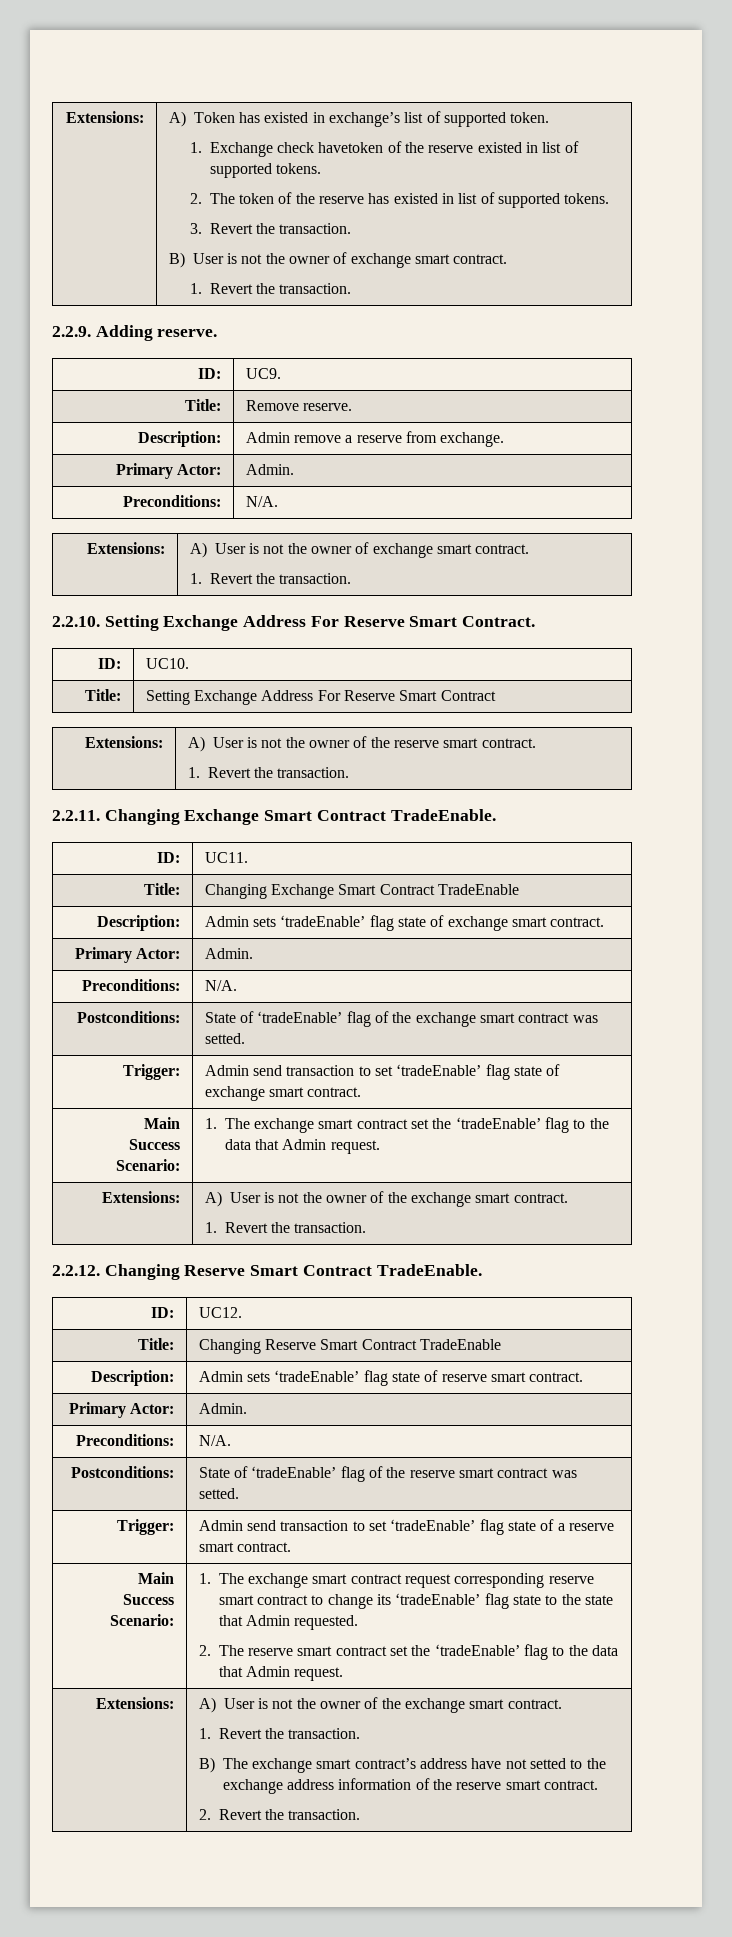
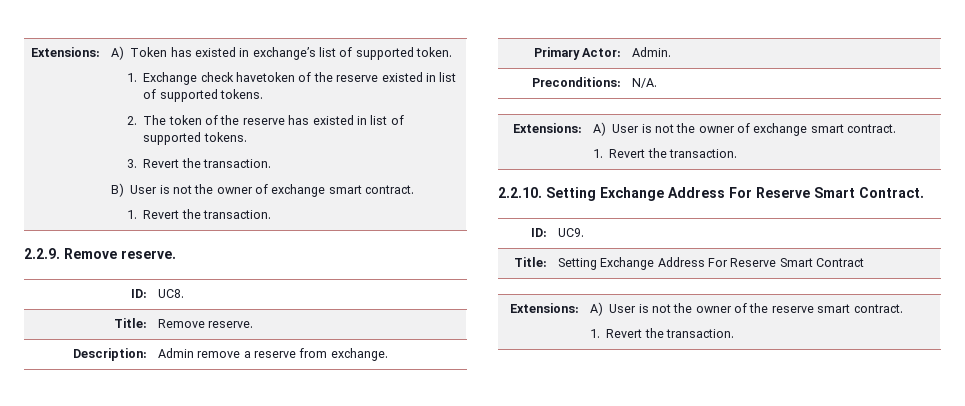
- 2.2.9. Adding reserve.
+ 2.2.9. Remove reserve.
- ID: | UC9.
+ ID: | UC8.
- ID: | UC10.
+ ID: | UC9.
- 2.2.11. Changing Exchange Smart Contract TradeEnable.
- ID: | UC11.
- Title: | Changing Exchange Smart Contract TradeEnable
- Description: | Admin sets ‘tradeEnable’ flag state of exchange smart contract.
- Primary Actor: | Admin.
- Preconditions: | N/A.
- Postconditions: | State of ‘tradeEnable’ flag of the exchange smart contract was setted.
- Trigger: | Admin send transaction to set ‘tradeEnable’ flag state of exchange smart contract.
- Main
- Success Scenario: | 1. The exchange smart contract set the ‘tradeEnable’ flag to the data that Admin request.
- Extensions: | A) User is not the owner of the exchange smart contract.
- 1. Revert the transaction.
- 2.2.12. Changing Reserve Smart Contract TradeEnable.
- ID: | UC12.
- Title: | Changing Reserve Smart Contract TradeEnable
- Description: | Admin sets ‘tradeEnable’ flag state of reserve smart contract.
- Primary Actor: | Admin.
- Preconditions: | N/A.
- Postconditions: | State of ‘tradeEnable’ flag of the reserve smart contract was setted.
- Trigger: | Admin send transaction to set ‘tradeEnable’ flag state of a reserve smart contract.
- Main
- Success Scenario: | 1. The exchange smart contract request corresponding reserve smart contract to change its ‘tradeEnable’ flag state to the state that Admin requested.
- 2. The reserve smart contract set the ‘tradeEnable’ flag to the data that Admin request.
- Extensions: | A) User is not the owner of the exchange smart contract.
- 1. Revert the transaction.
- B) The exchange smart contract’s address have not setted to the exchange address information of the reserve smart contract.
- 2. Revert the transaction.

